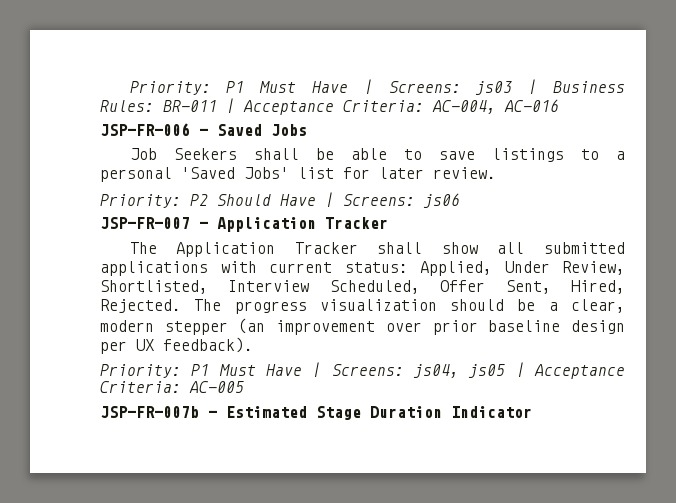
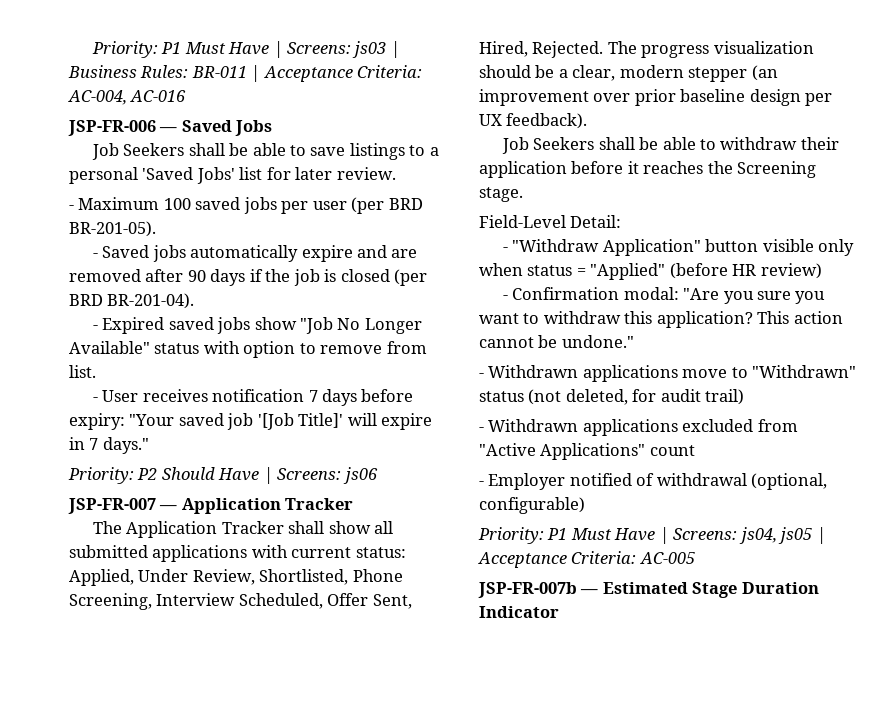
+ - Maximum 100 saved jobs per user (per BRD BR-201-05).
+ - Saved jobs automatically expire and are removed after 90 days if the job is closed (per BRD BR-201-04).
+ - Expired saved jobs show "Job No Longer Available" status with option to remove from list.
+ - User receives notification 7 days before expiry: "Your saved job '[Job Title]' will expire in 7 days."
- The Application Tracker shall show all submitted applications with current status: Applied, Under Review, Shortlisted, Interview Scheduled, Offer Sent, Hired, Rejected.
+ The Application Tracker shall show all submitted applications with current status: Applied, Under Review, Shortlisted, Phone Screening, Interview Scheduled, Offer Sent, Hired, Rejected.
+ Job Seekers shall be able to withdraw their application before it reaches the Screening stage.
+ Field-Level Detail:
+ - "Withdraw Application" button visible only when status = "Applied" (before HR review)
+ - Confirmation modal: "Are you sure you want to withdraw this application? This action cannot be undone."
+ - Withdrawn applications move to "Withdrawn" status (not deleted, for audit trail)
+ - Withdrawn applications excluded from "Active Applications" count
+ - Employer notified of withdrawal (optional, configurable)

